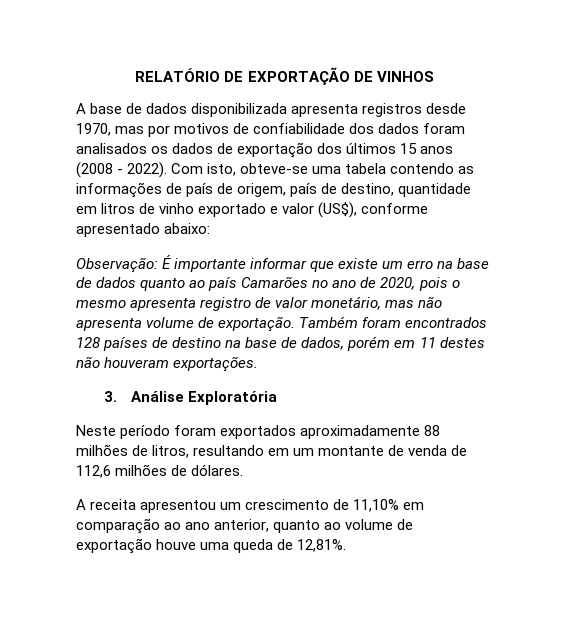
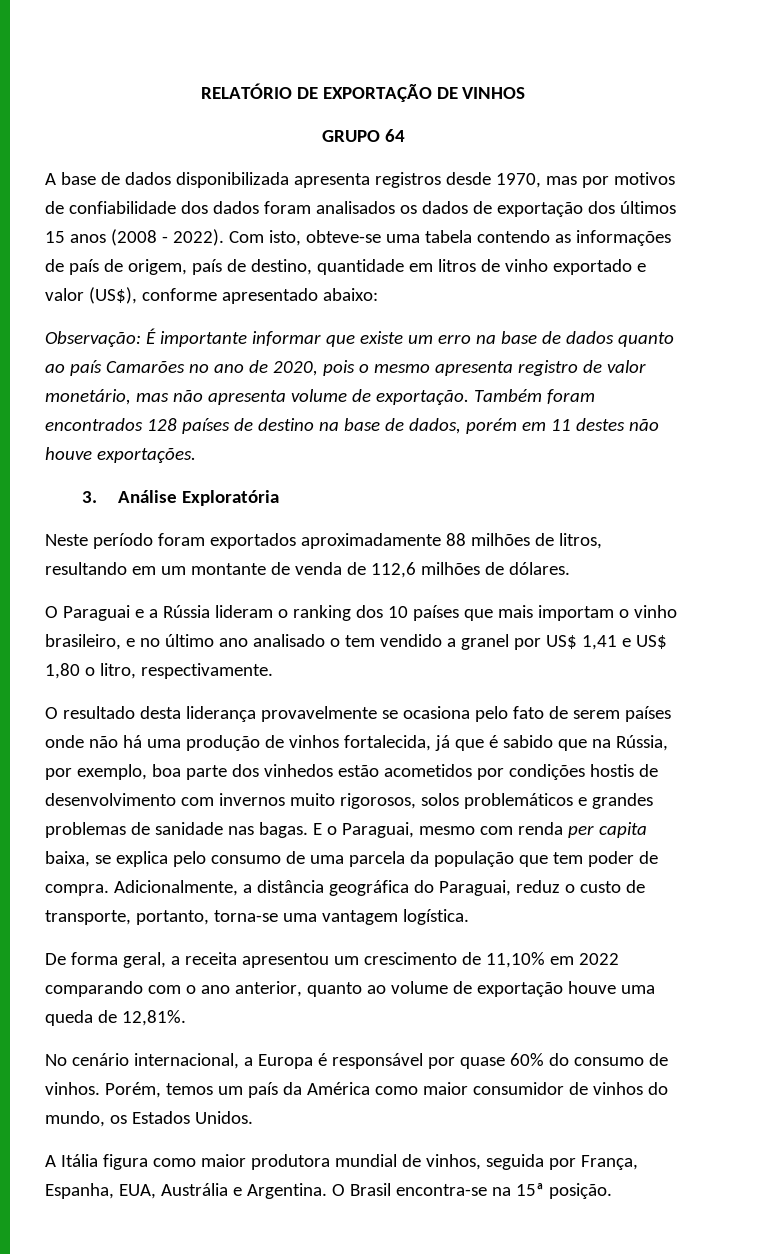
+ GRUPO 64
- Também foram encontrados 128 países de destino na base de dados, porém em 11 destes não houveram exportações.
+ Também foram encontrados 128 países de destino na base de dados, porém em 11 destes não houve exportações.
- A receita apresentou um crescimento de 11,10% em comparação ao ano anterior, quanto ao volume de exportação houve uma queda de 12,81%.
+ O Paraguai e a Rússia lideram o ranking dos 10 países que mais importam o vinho brasileiro, e no último ano analisado o tem vendido a granel por US$ 1,41 e US$ 1,80 o litro, respectivamente.
+ O resultado desta liderança provavelmente se ocasiona pelo fato de serem países onde não há uma produção de vinhos fortalecida, já que é sabido que na Rússia, por exemplo, boa parte dos vinhedos estão acometidos por condições hostis de desenvolvimento com invernos muito rigorosos, solos problemáticos e grandes problemas de sanidade nas bagas. E o Paraguai, mesmo com renda per capita baixa, se explica pelo consumo de uma parcela da população que tem poder de compra. Adicionalmente, a distância geográfica do Paraguai, reduz o custo de transporte, portanto, torna-se uma vantagem logística.
+ De forma geral, a receita apresentou um crescimento de 11,10% em 2022 comparando com o ano anterior, quanto ao volume de exportação houve uma queda de 12,81%.
+ No cenário internacional, a Europa é responsável por quase 60% do consumo de vinhos. Porém, temos um país da América como maior consumidor de vinhos do mundo, os Estados Unidos.
+ A Itália figura como maior produtora mundial de vinhos, seguida por França, Espanha, EUA, Austrália e Argentina. O Brasil encontra-se na 15ª posição.

